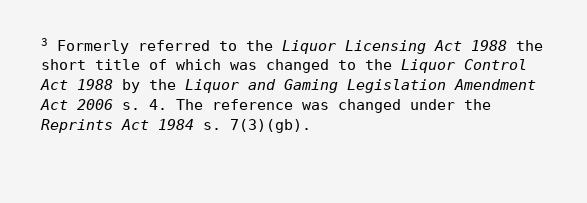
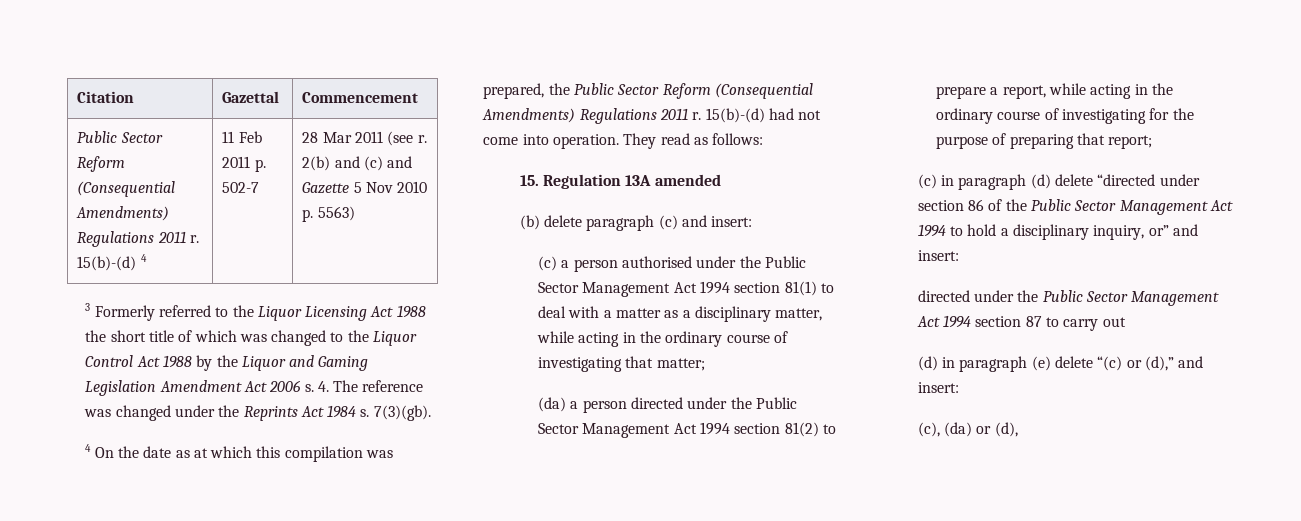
+ Citation | Gazettal | Commencement
+ Public Sector Reform (Consequential Amendments) Regulations 2011 r. 15(b)-(d) 4 | 11 Feb 2011 p. 502-7 | 28 Mar 2011 (see r. 2(b) and (c) and Gazette 5 Nov 2010 p. 5563)
+ 4 On the date as at which this compilation was prepared, the Public Sector Reform (Consequential Amendments) Regulations 2011 r. 15(b)-(d) had not come into operation. They read as follows:
+ 15. Regulation 13A amended
+ (b) delete paragraph (c) and insert:
+ (c) a person authorised under the Public Sector Management Act 1994 section 81(1) to deal with a matter as a disciplinary matter, while acting in the ordinary course of investigating that matter;
+ (da) a person directed under the Public Sector Management Act 1994 section 81(2) to prepare a report, while acting in the ordinary course of investigating for the purpose of preparing that report;
+ (c) in paragraph (d) delete “directed under section 86 of the Public Sector Management Act 1994 to hold a disciplinary inquiry, or” and insert:
+ directed under the Public Sector Management Act 1994 section 87 to carry out
+ (d) in paragraph (e) delete “(c) or (d),” and insert:
+ (c), (da) or (d),

